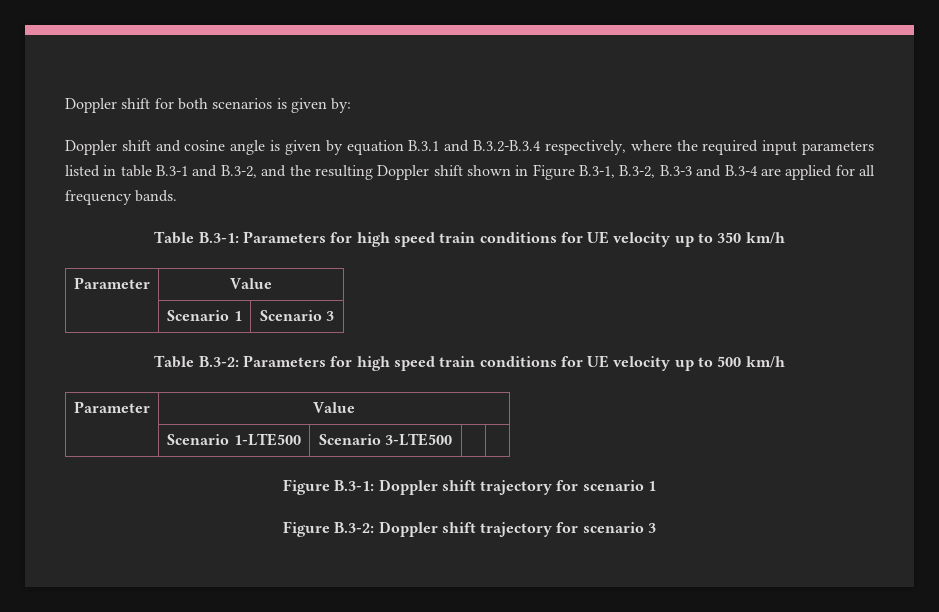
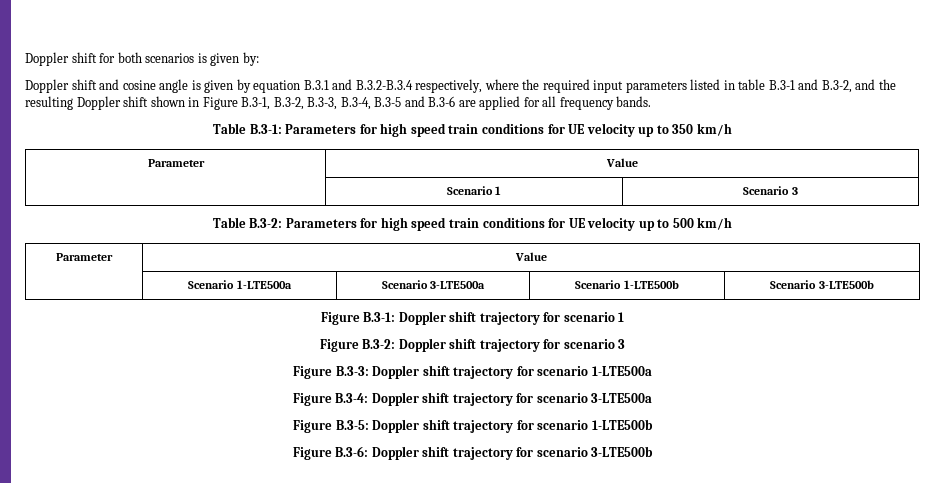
- Doppler shift and cosine angle is given by equation B.3.1 and B.3.2-B.3.4 respectively, where the required input parameters listed in table B.3-1 and B.3-2, and the resulting Doppler shift shown in Figure B.3-1, B.3-2, B.3-3 and B.3-4 are applied for all frequency bands.
+ Doppler shift and cosine angle is given by equation B.3.1 and B.3.2-B.3.4 respectively, where the required input parameters listed in table B.3-1 and B.3-2, and the resulting Doppler shift shown in Figure B.3-1, B.3-2, B.3-3, B.3-4, B.3-5 and B.3-6 are applied for all frequency bands.
- | Scenario 1-LTE500 | Scenario 3-LTE500 | |
+ | Scenario 1-LTE500a | Scenario 3-LTE500a | Scenario 1-LTE500b | Scenario 3-LTE500b
+ Figure B.3-3: Doppler shift trajectory for scenario 1-LTE500a
+ Figure B.3-4: Doppler shift trajectory for scenario 3-LTE500a
+ Figure B.3-5: Doppler shift trajectory for scenario 1-LTE500b
+ Figure B.3-6: Doppler shift trajectory for scenario 3-LTE500b

